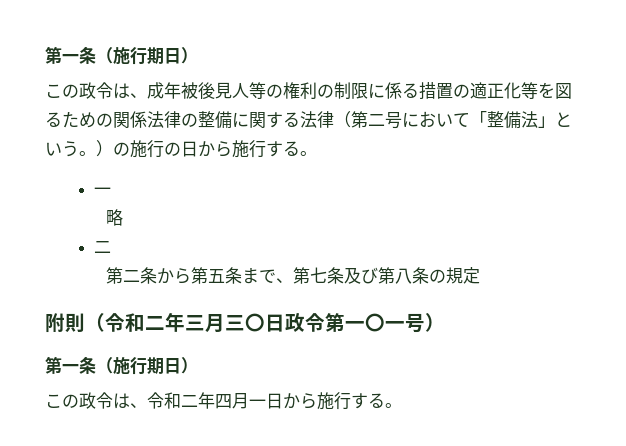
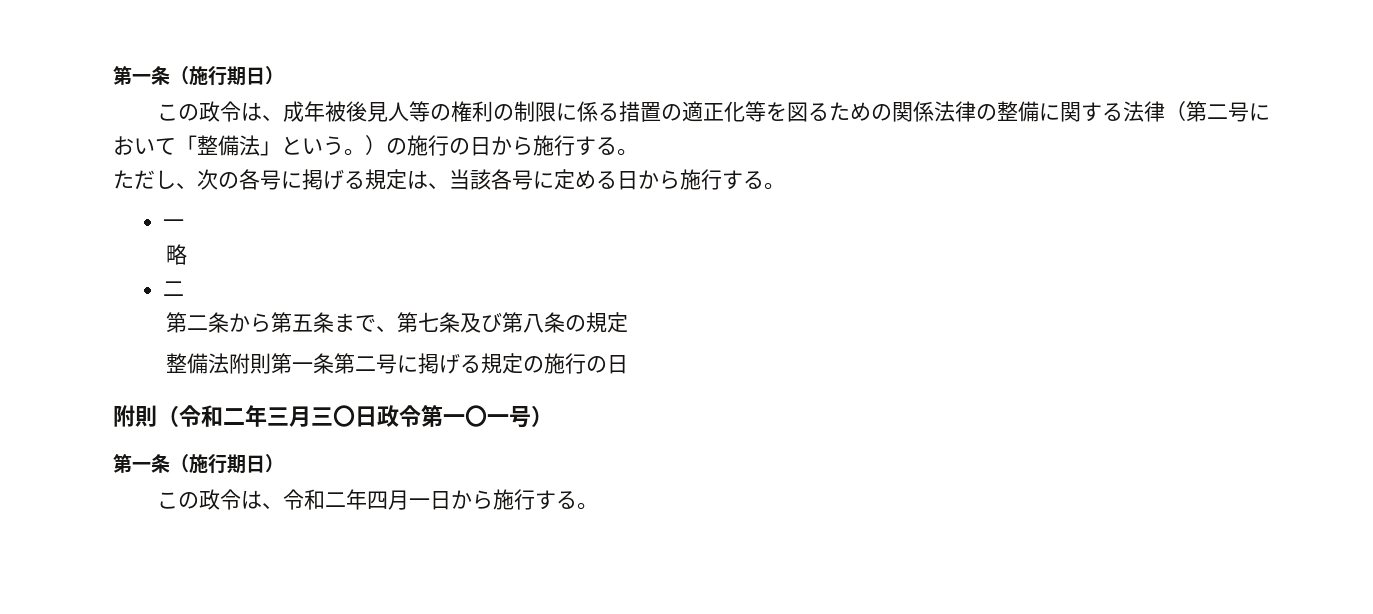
+ ただし、次の各号に掲げる規定は、当該各号に定める日から施行する。
+ 整備法附則第一条第二号に掲げる規定の施行の日

